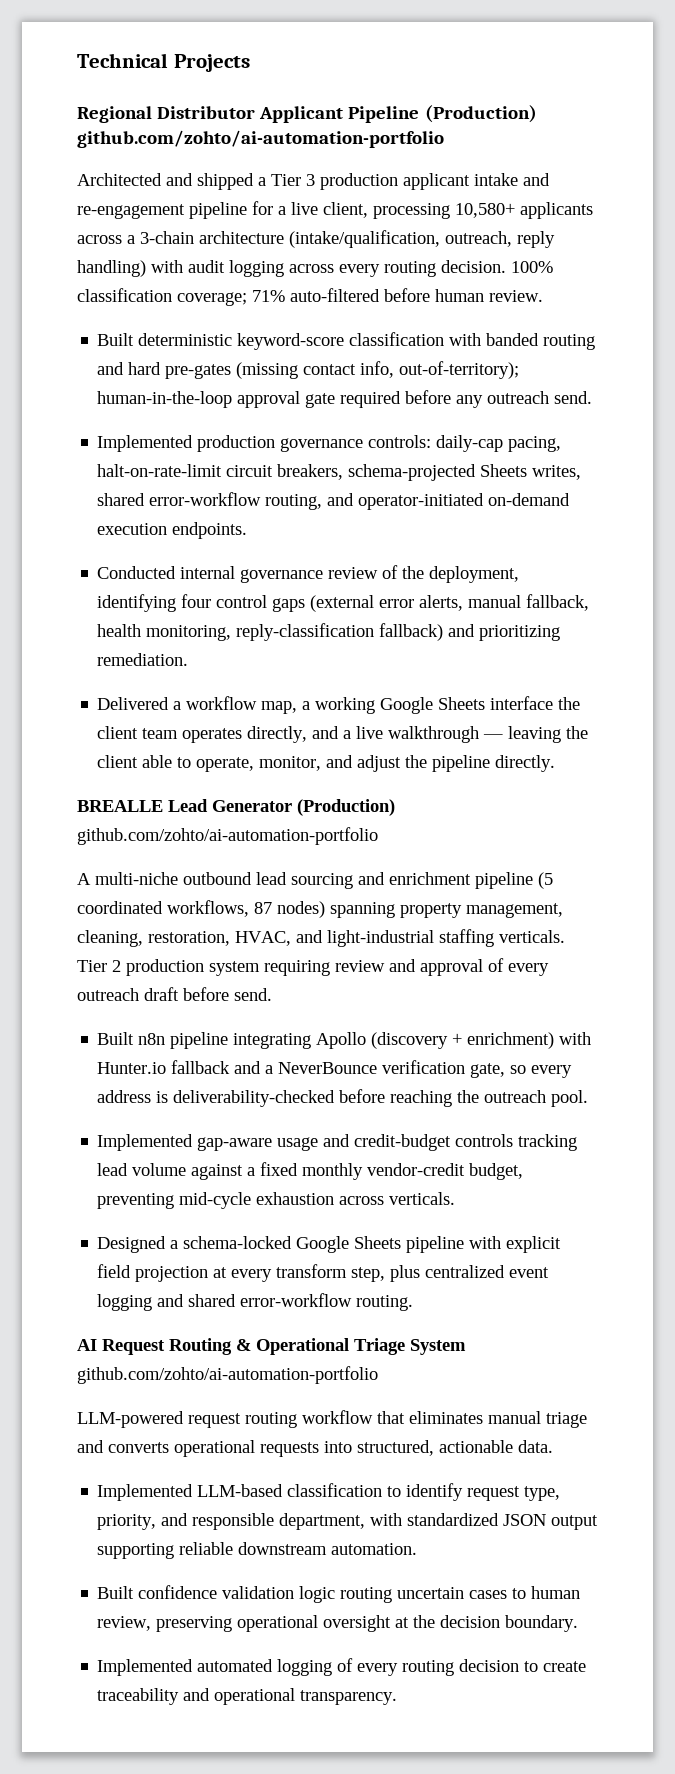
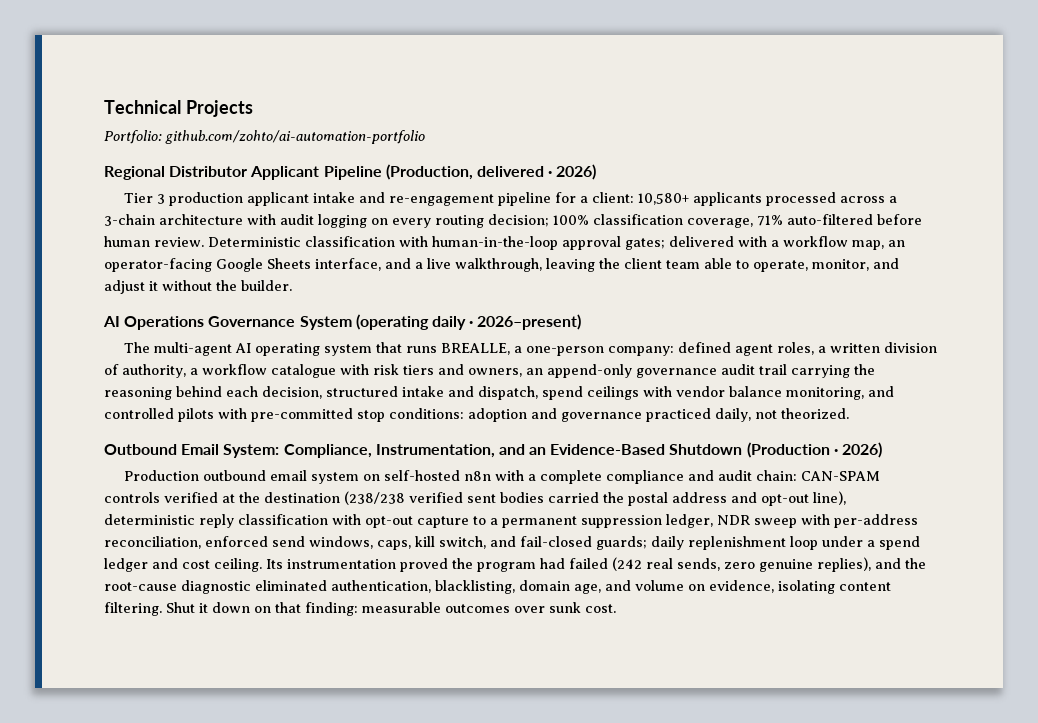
+ Portfolio: github.com/zohto/ai-automation-portfolio
- Regional Distributor Applicant Pipeline (Production) github.com/zohto/ai-automation-portfolio
- Architected and shipped a Tier 3 production applicant intake and re-engagement pipeline for a live client, processing 10,580+ applicants across a 3-chain architecture (intake/qualification, outreach, reply handling) with audit logging across every routing decision. 100% classification coverage; 71% auto-filtered before human review.
- Built deterministic keyword-score classification with banded routing and hard pre-gates (missing contact info, out-of-territory); human-in-the-loop approval gate required before any outreach send.
- Implemented production governance controls: daily-cap pacing, halt-on-rate-limit circuit breakers, schema-projected Sheets writes, shared error-workflow routing, and operator-initiated on-demand execution endpoints.
- Conducted internal governance review of the deployment, identifying four control gaps (external error alerts, manual fallback, health monitoring, reply-classification fallback) and prioritizing remediation.
- Delivered a workflow map, a working Google Sheets interface the client team operates directly, and a live walkthrough — leaving the client able to operate, monitor, and adjust the pipeline directly.
- BREALLE Lead Generator (Production) github.com/zohto/ai-automation-portfolio
- A multi-niche outbound lead sourcing and enrichment pipeline (5 coordinated workflows, 87 nodes) spanning property management, cleaning, restoration, HVAC, and light-industrial staffing verticals. Tier 2 production system requiring review and approval of every outreach draft before send.
- Built n8n pipeline integrating Apollo (discovery + enrichment) with Hunter.io fallback and a NeverBounce verification gate, so every address is deliverability-checked before reaching the outreach pool.
- Implemented gap-aware usage and credit-budget controls tracking lead volume against a fixed monthly vendor-credit budget, preventing mid-cycle exhaustion across verticals.
- Designed a schema-locked Google Sheets pipeline with explicit field projection at every transform step, plus centralized event logging and shared error-workflow routing.
- AI Request Routing & Operational Triage System github.com/zohto/ai-automation-portfolio
- LLM-powered request routing workflow that eliminates manual triage and converts operational requests into structured, actionable data.
- Implemented LLM-based classification to identify request type, priority, and responsible department, with standardized JSON output supporting reliable downstream automation.
- Built confidence validation logic routing uncertain cases to human review, preserving operational oversight at the decision boundary.
- Implemented automated logging of every routing decision to create traceability and operational transparency.
+ Regional Distributor Applicant Pipeline (Production, delivered · 2026)
+ Tier 3 production applicant intake and re-engagement pipeline for a client: 10,580+ applicants processed across a 3-chain architecture with audit logging on every routing decision; 100% classification coverage, 71% auto-filtered before human review. Deterministic classification with human-in-the-loop approval gates; delivered with a workflow map, an operator-facing Google Sheets interface, and a live walkthrough, leaving the client team able to operate, monitor, and adjust it without the builder.
+ AI Operations Governance System (operating daily · 2026–present)
+ The multi-agent AI operating system that runs BREALLE, a one-person company: defined agent roles, a written division of authority, a workflow catalogue with risk tiers and owners, an append-only governance audit trail carrying the reasoning behind each decision, structured intake and dispatch, spend ceilings with vendor balance monitoring, and controlled pilots with pre-committed stop conditions: adoption and governance practiced daily, not theorized.
+ Outbound Email System: Compliance, Instrumentation, and an Evidence-Based Shutdown (Production · 2026)
+ Production outbound email system on self-hosted n8n with a complete compliance and audit chain: CAN-SPAM controls verified at the destination (238/238 verified sent bodies carried the postal address and opt-out line), deterministic reply classification with opt-out capture to a permanent suppression ledger, NDR sweep with per-address reconciliation, enforced send windows, caps, kill switch, and fail-closed guards; daily replenishment loop under a spend ledger and cost ceiling. Its instrumentation proved the program had failed (242 real sends, zero genuine replies), and the root-cause diagnostic eliminated authentication, blacklisting, domain age, and volume on evidence, isolating content filtering. Shut it down on that finding: measurable outcomes over sunk cost.

